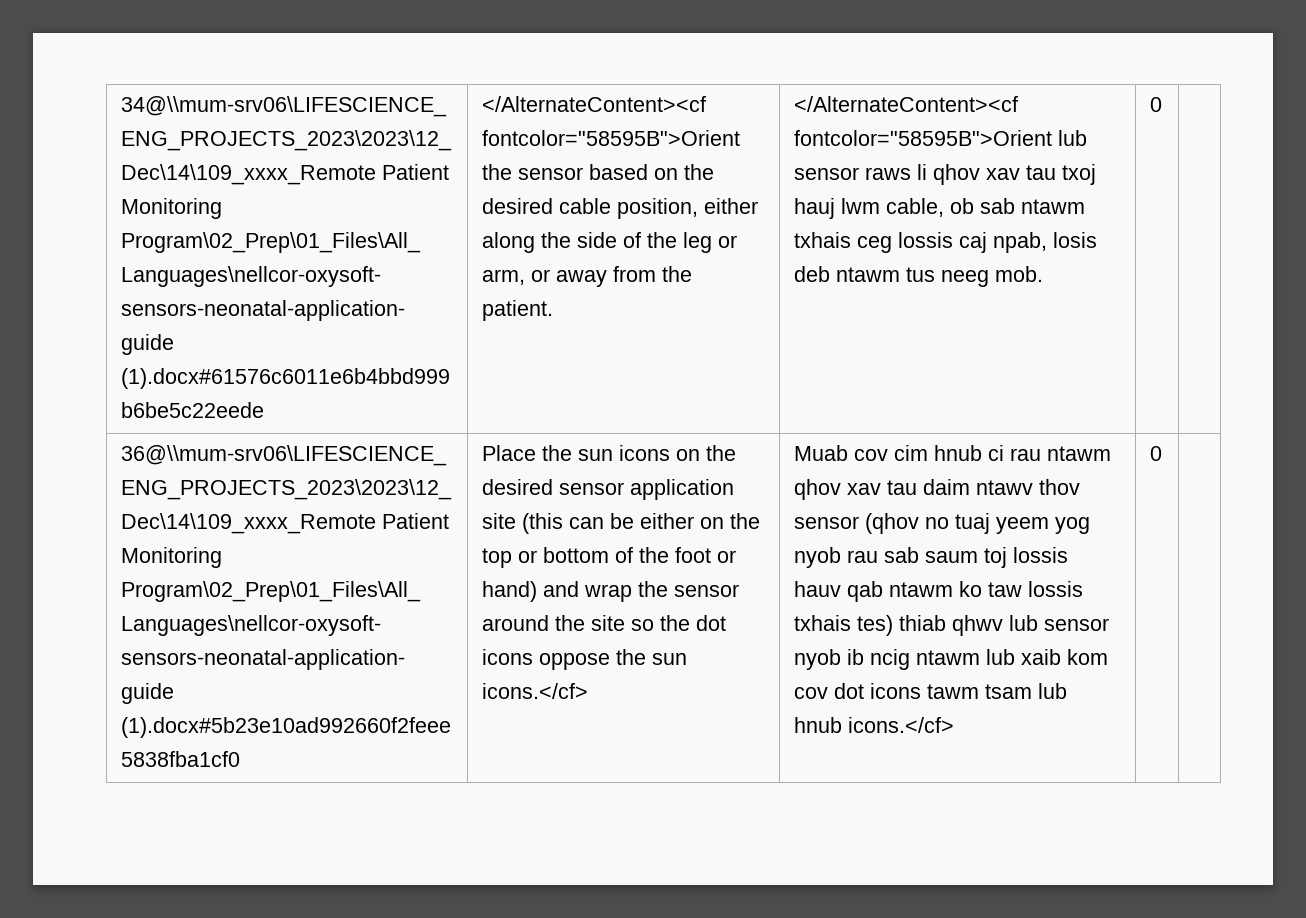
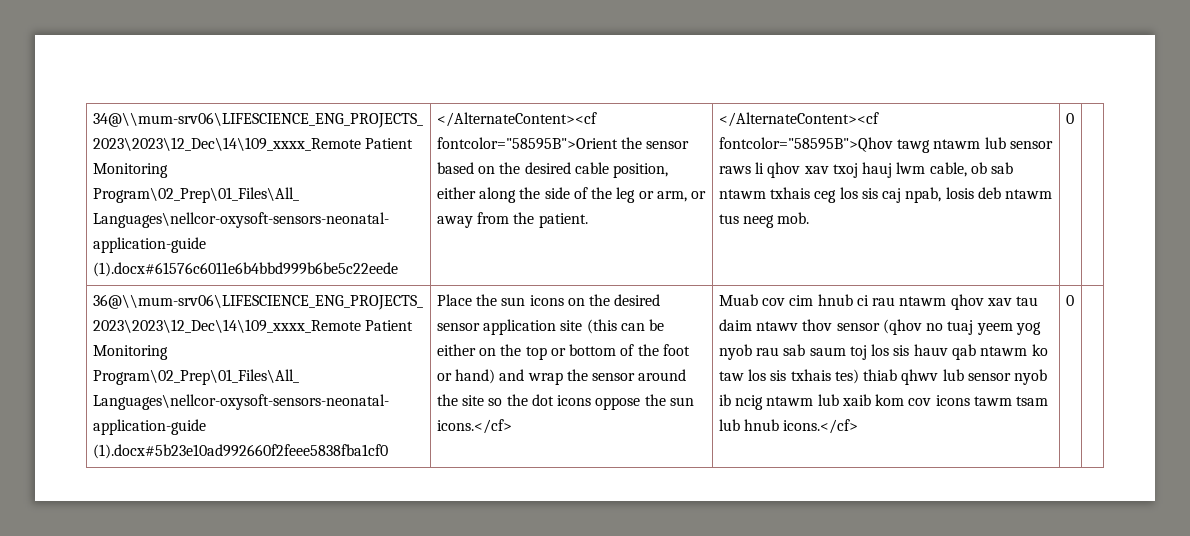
- </AlternateContent><cf fontcolor="58595B">Orient lub sensor raws li qhov xav tau txoj hauj lwm cable, ob sab ntawm txhais ceg lossis caj npab, losis deb ntawm tus neeg mob.
+ </AlternateContent><cf fontcolor="58595B">Qhov tawg ntawm lub sensor raws li qhov xav txoj hauj lwm cable, ob sab ntawm txhais ceg los sis caj npab, losis deb ntawm tus neeg mob.
- Muab cov cim hnub ci rau ntawm qhov xav tau daim ntawv thov sensor (qhov no tuaj yeem yog nyob rau sab saum toj lossis hauv qab ntawm ko taw lossis txhais tes) thiab qhwv lub sensor nyob ib ncig ntawm lub xaib kom cov dot icons tawm tsam lub hnub icons.</cf>
+ Muab cov cim hnub ci rau ntawm qhov xav tau daim ntawv thov sensor (qhov no tuaj yeem yog nyob rau sab saum toj los sis hauv qab ntawm ko taw los sis txhais tes) thiab qhwv lub sensor nyob ib ncig ntawm lub xaib kom cov icons tawm tsam lub hnub icons.</cf>

